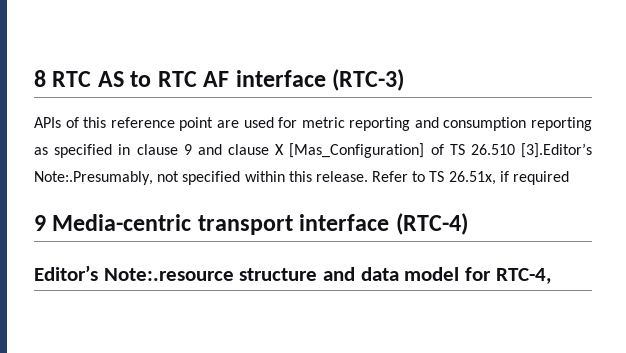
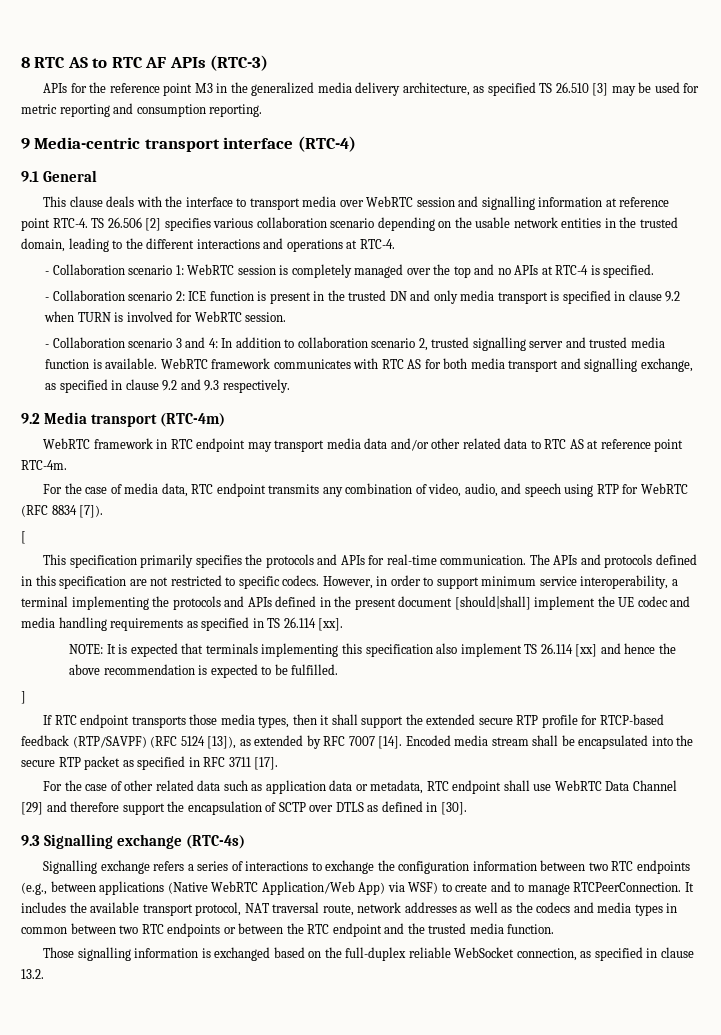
- 8 RTC AS to RTC AF interface (RTC-3)
+ 8 RTC AS to RTC AF APIs (RTC-3)
- APIs of this reference point are used for metric reporting and consumption reporting as specified in clause 9 and clause X [Mas_Configuration] of TS 26.510 [3].Editor’s Note:.Presumably, not specified within this release. Refer to TS 26.51x, if required
+ APIs for the reference point M3 in the generalized media delivery architecture, as specified TS 26.510 [3] may be used for metric reporting and consumption reporting.
- Editor’s Note:.resource structure and data model for RTC-4,
+ 9.1 General
+ This clause deals with the interface to transport media over WebRTC session and signalling information at reference point RTC-4. TS 26.506 [2] specifies various collaboration scenario depending on the usable network entities in the trusted domain, leading to the different interactions and operations at RTC-4.
+ - Collaboration scenario 1: WebRTC session is completely managed over the top and no APIs at RTC-4 is specified.
+ - Collaboration scenario 2: ICE function is present in the trusted DN and only media transport is specified in clause 9.2 when TURN is involved for WebRTC session.
+ - Collaboration scenario 3 and 4: In addition to collaboration scenario 2, trusted signalling server and trusted media function is available. WebRTC framework communicates with RTC AS for both media transport and signalling exchange, as specified in clause 9.2 and 9.3 respectively.
+ 9.2 Media transport (RTC-4m)
+ WebRTC framework in RTC endpoint may transport media data and/or other related data to RTC AS at reference point RTC-4m.
+ For the case of media data, RTC endpoint transmits any combination of video, audio, and speech using RTP for WebRTC (RFC 8834 [7]).
+ [
+ This specification primarily specifies the protocols and APIs for real-time communication. The APIs and protocols defined in this specification are not restricted to specific codecs. However, in order to support minimum service interoperability, a terminal implementing the protocols and APIs defined in the present document [should|shall] implement the UE codec and media handling requirements as specified in TS 26.114 [xx].
+ NOTE: It is expected that terminals implementing this specification also implement TS 26.114 [xx] and hence the above recommendation is expected to be fulfilled.
+ ]
+ If RTC endpoint transports those media types, then it shall support the extended secure RTP profile for RTCP-based feedback (RTP/SAVPF) (RFC 5124 [13]), as extended by RFC 7007 [14]. Encoded media stream shall be encapsulated into the secure RTP packet as specified in RFC 3711 [17].
+ For the case of other related data such as application data or metadata, RTC endpoint shall use WebRTC Data Channel [29] and therefore support the encapsulation of SCTP over DTLS as defined in [30].
+ 9.3 Signalling exchange (RTC-4s)
+ Signalling exchange refers a series of interactions to exchange the configuration information between two RTC endpoints (e.g., between applications (Native WebRTC Application/Web App) via WSF) to create and to manage RTCPeerConnection. It includes the available transport protocol, NAT traversal route, network addresses as well as the codecs and media types in common between two RTC endpoints or between the RTC endpoint and the trusted media function.
+ Those signalling information is exchanged based on the full-duplex reliable WebSocket connection, as specified in clause 13.2.

